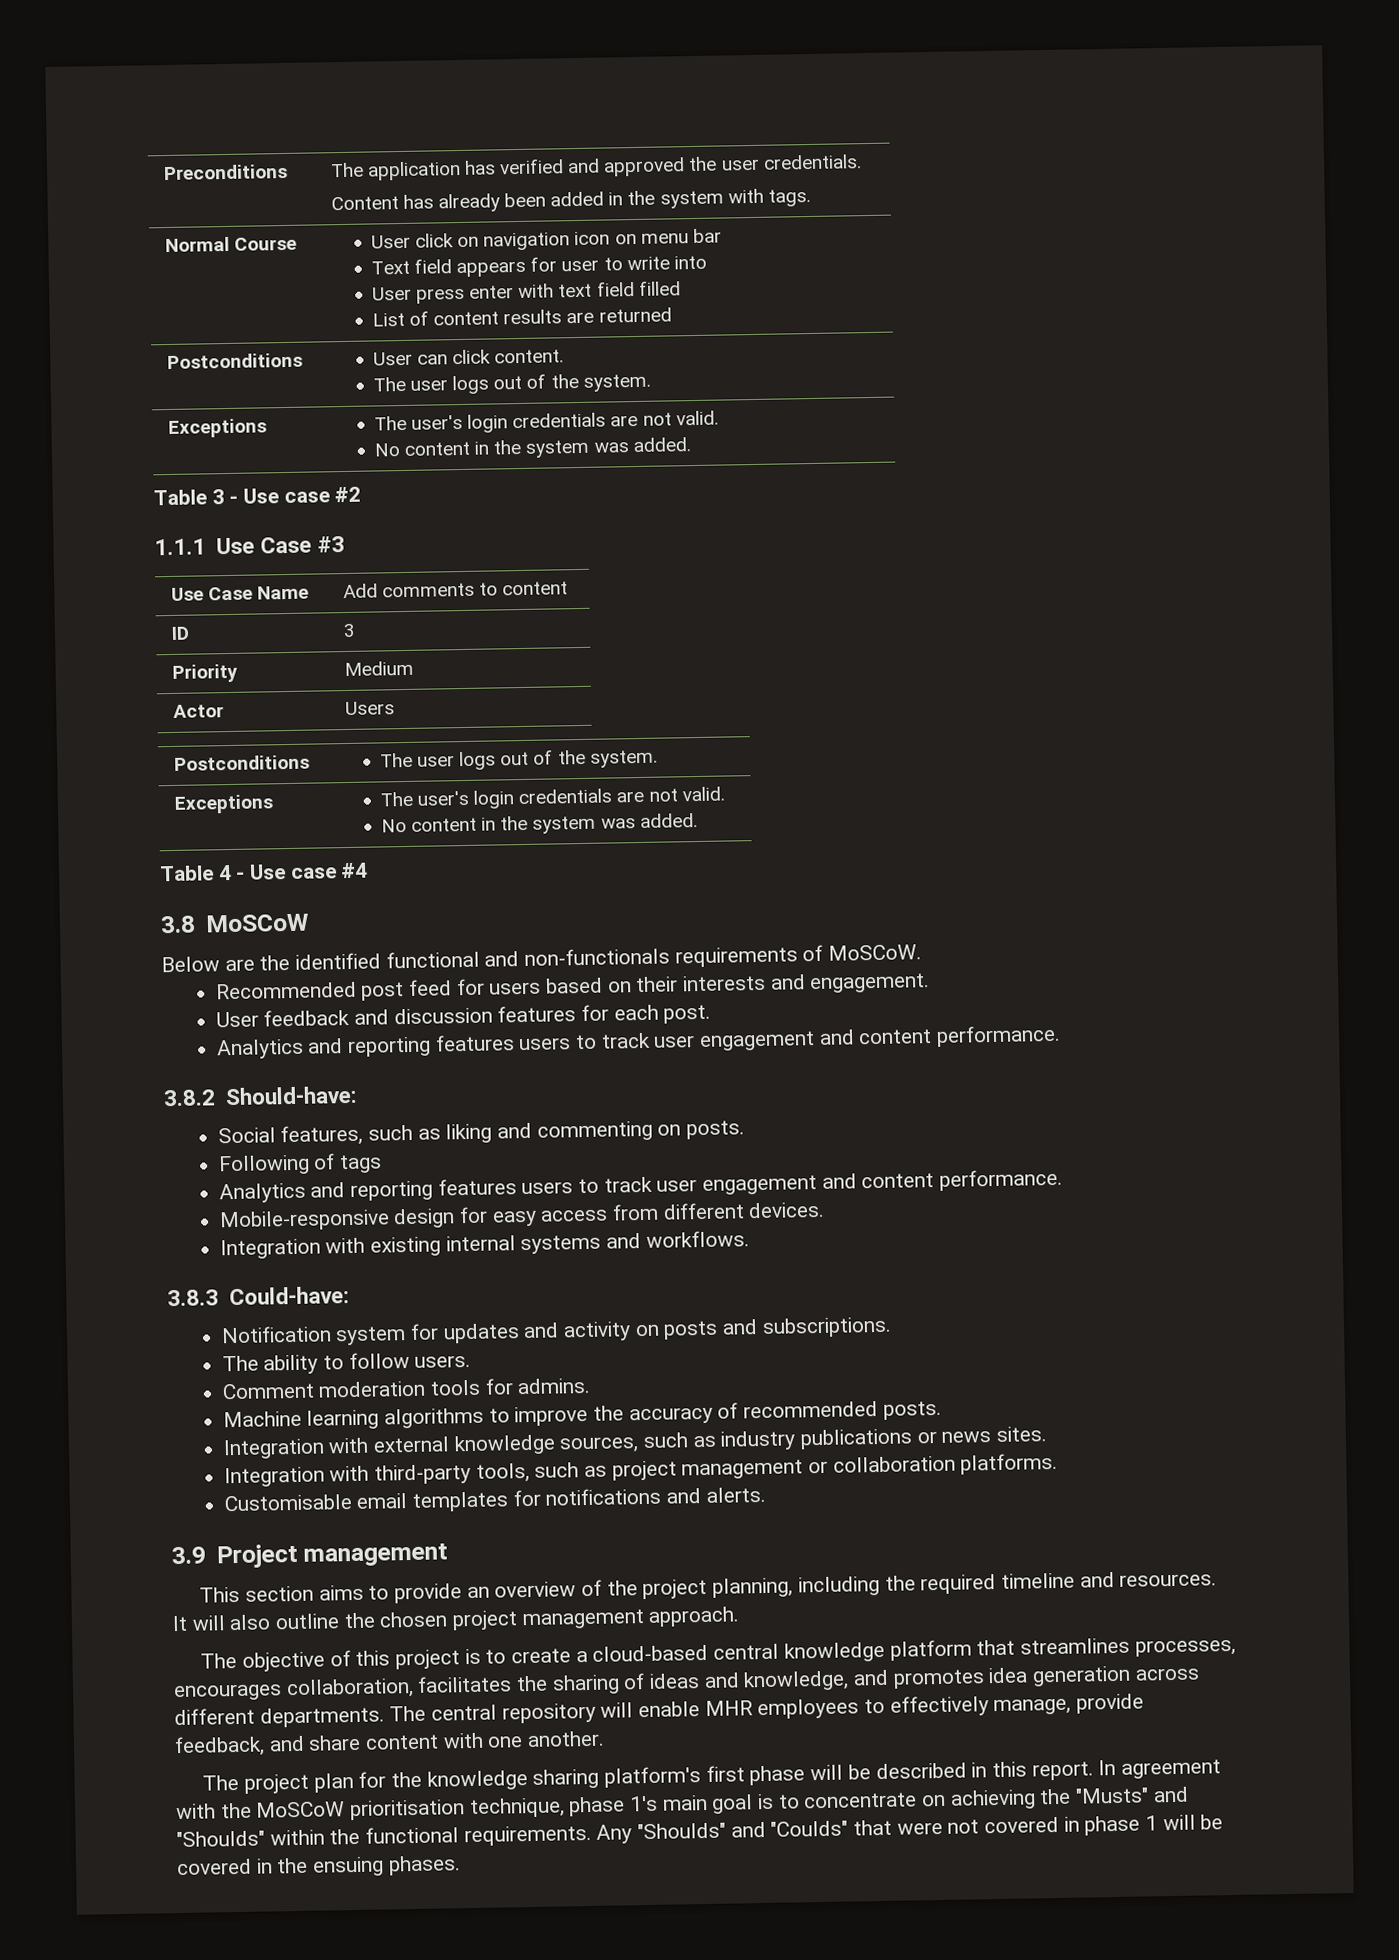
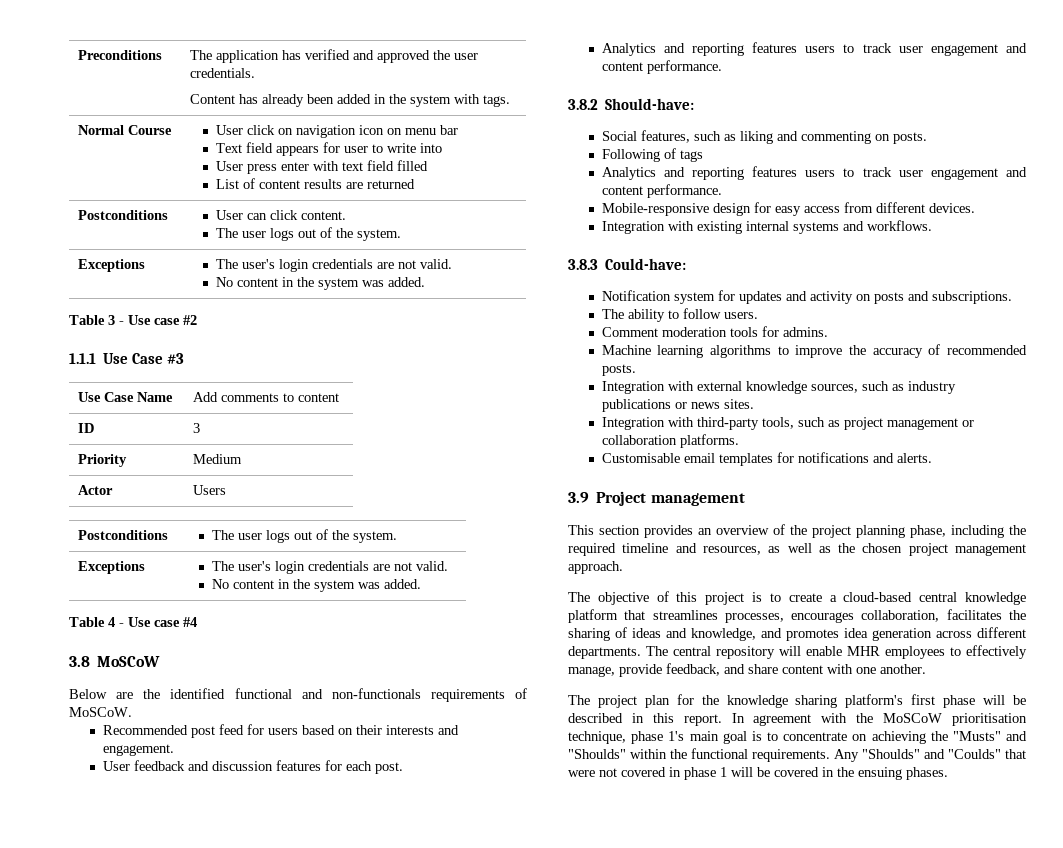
- This section aims to provide an overview of the project planning, including the required timeline and resources. It will also outline the chosen project management approach.
+ This section provides an overview of the project planning phase, including the required timeline and resources, as well as the chosen project management approach.

